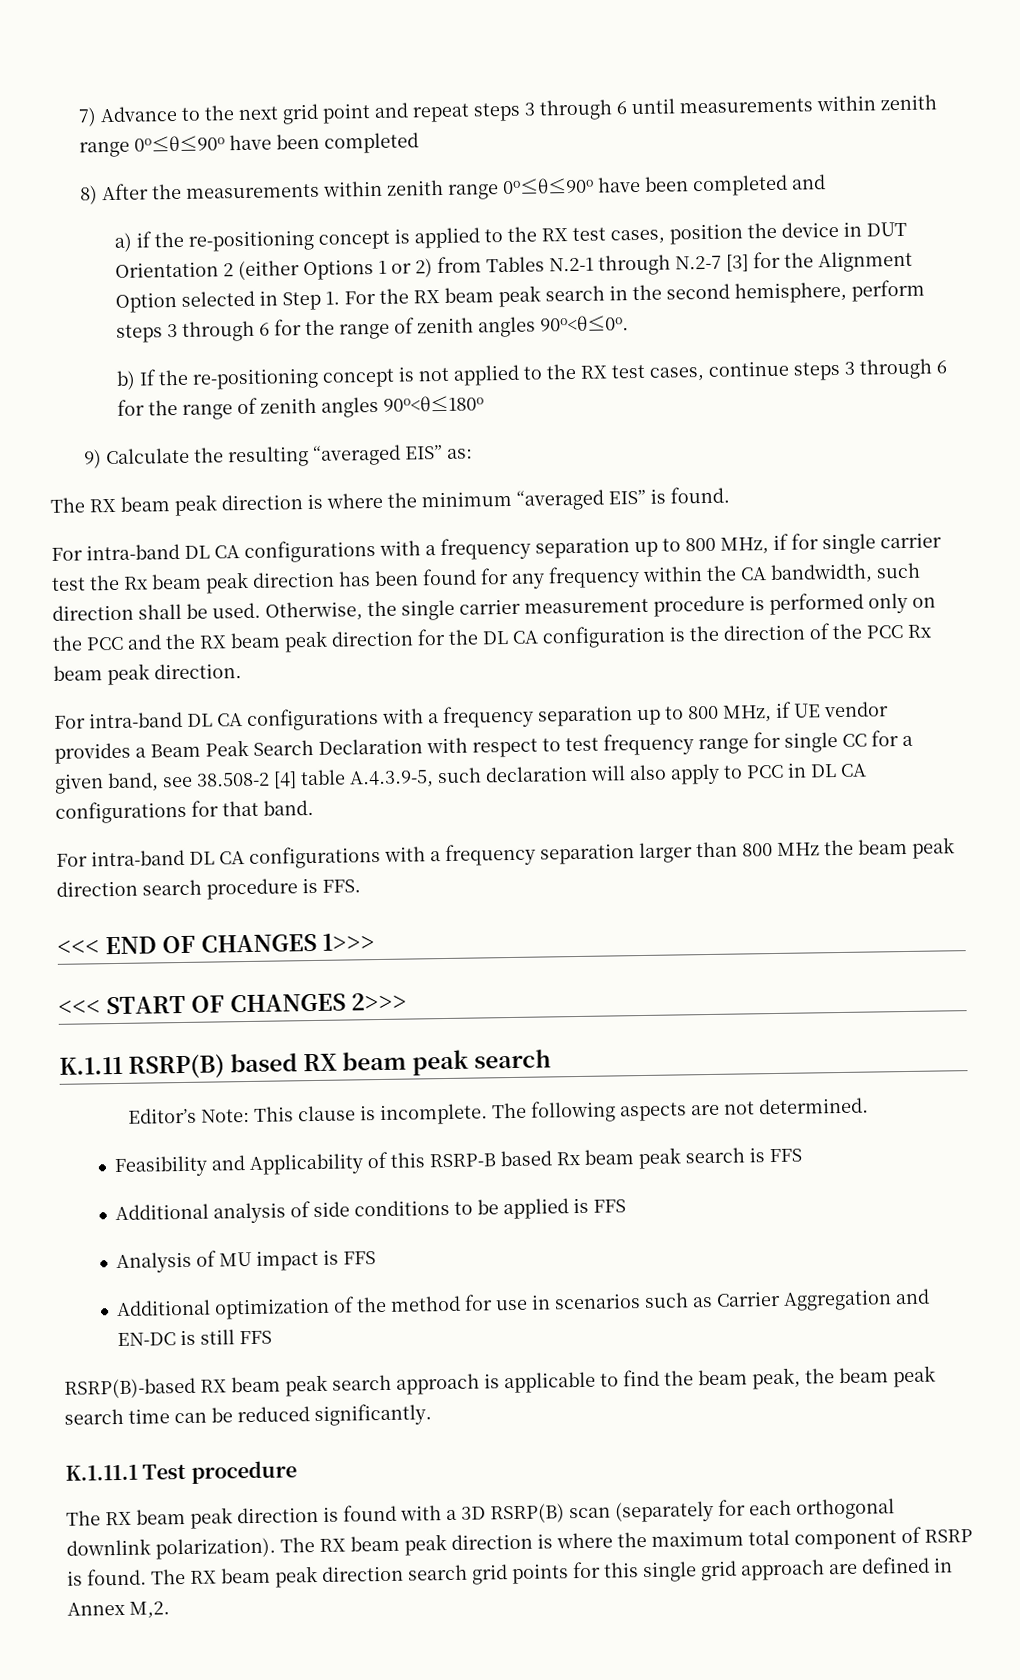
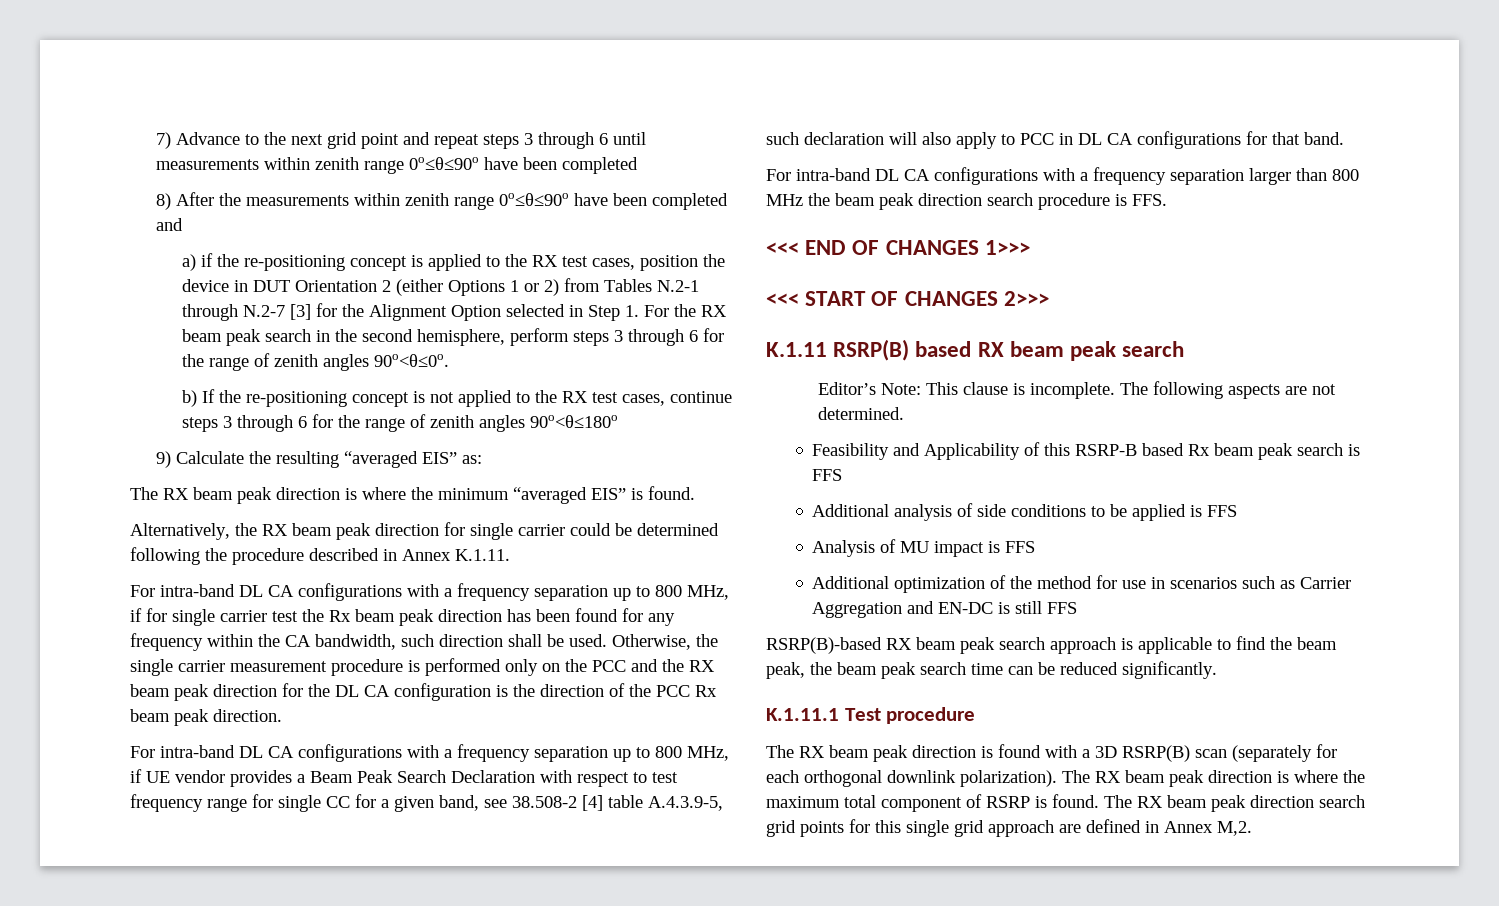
+ Alternatively, the RX beam peak direction for single carrier could be determined following the procedure described in Annex K.1.11.

